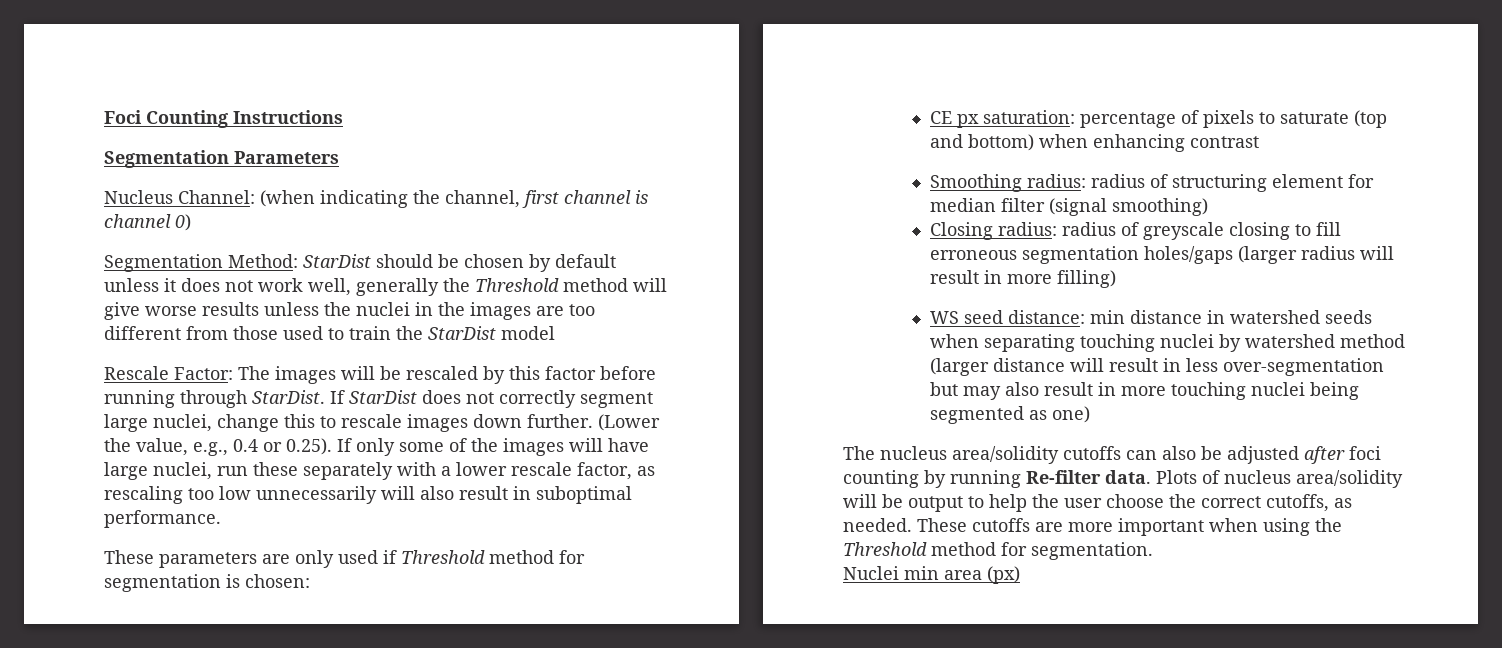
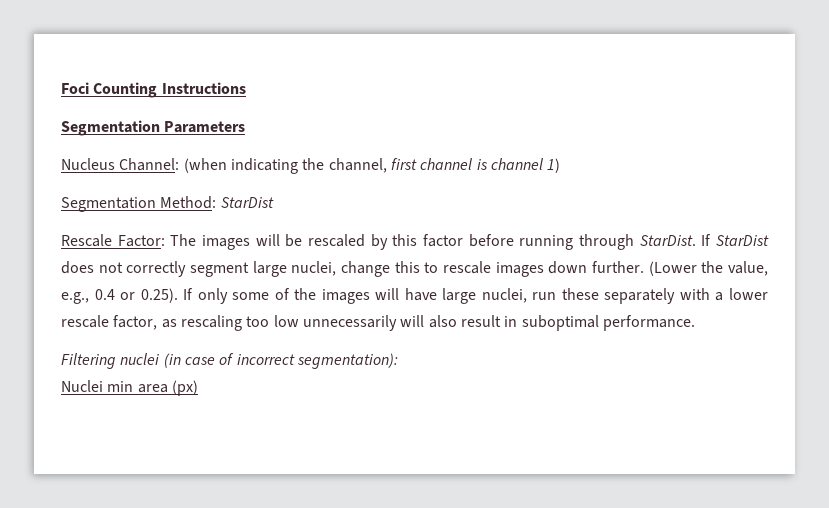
- Nucleus Channel: (when indicating the channel, first channel is channel 0)
+ Nucleus Channel: (when indicating the channel, first channel is channel 1)
- Segmentation Method: StarDist should be chosen by default unless it does not work well, generally the Threshold method will give worse results unless the nuclei in the images are too different from those used to train the StarDist model
+ Segmentation Method: StarDist
- These parameters are only used if Threshold method for segmentation is chosen:
- CE px saturation: percentage of pixels to saturate (top and bottom) when enhancing contrast
- Smoothing radius: radius of structuring element for median filter (signal smoothing)
- Closing radius: radius of greyscale closing to fill erroneous segmentation holes/gaps (larger radius will result in more filling)
- WS seed distance: min distance in watershed seeds when separating touching nuclei by watershed method (larger distance will result in less over-segmentation but may also result in more touching nuclei being segmented as one)
- The nucleus area/solidity cutoffs can also be adjusted after foci counting by running Re-filter data. Plots of nucleus area/solidity will be output to help the user choose the correct cutoffs, as needed. These cutoffs are more important when using the Threshold method for segmentation.
+ Filtering nuclei (in case of incorrect segmentation):

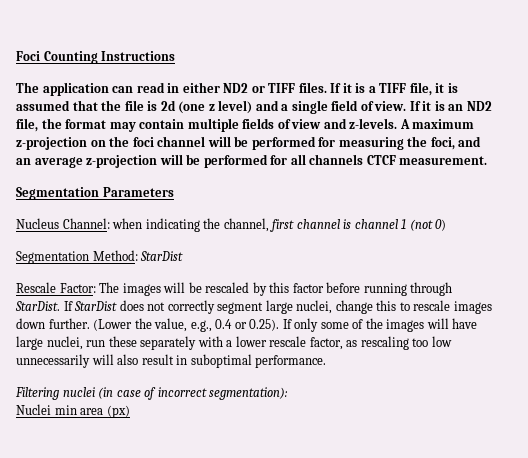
+ The application can read in either ND2 or TIFF files. If it is a TIFF file, it is assumed that the file is 2d (one z level) and a single field of view. If it is an ND2 file, the format may contain multiple fields of view and z-levels. A maximum z-projection on the foci channel will be performed for measuring the foci, and an average z-projection will be performed for all channels CTCF measurement.
- Nucleus Channel: (when indicating the channel, first channel is channel 1)
+ Nucleus Channel: when indicating the channel, first channel is channel 1 (not 0)

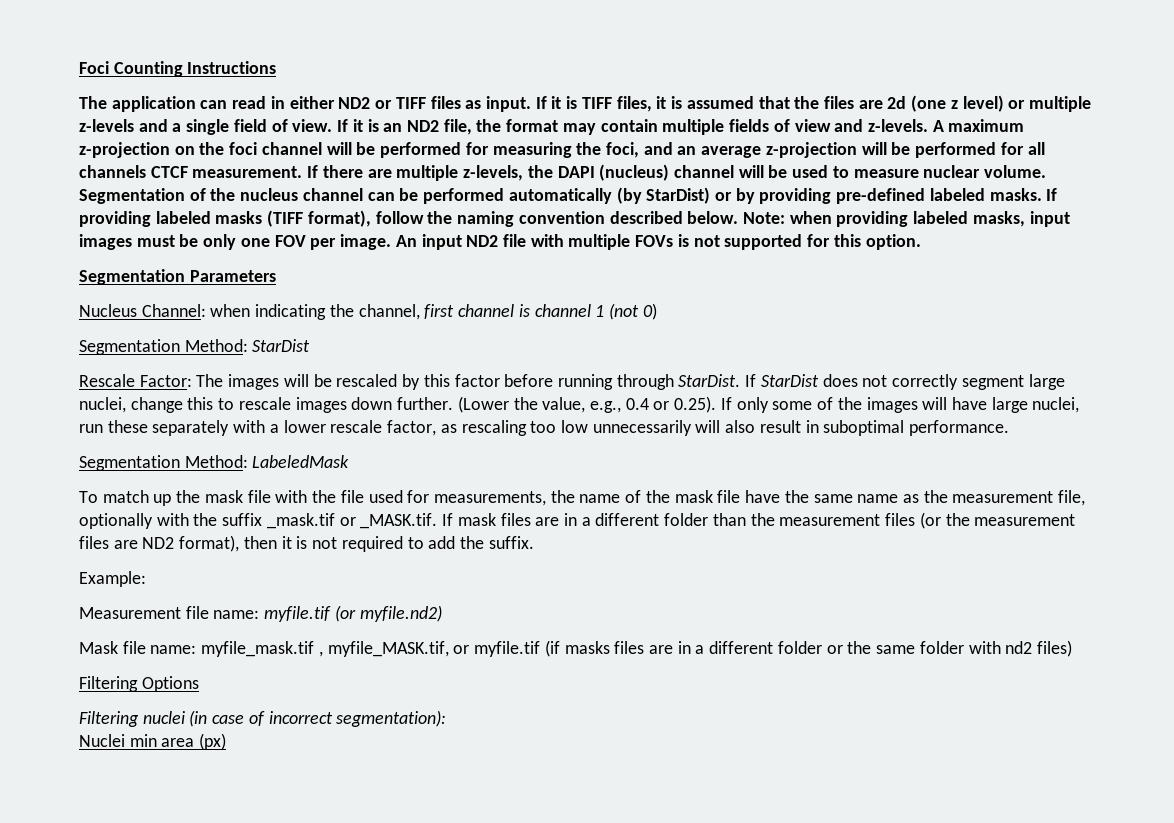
- The application can read in either ND2 or TIFF files. If it is a TIFF file, it is assumed that the file is 2d (one z level) and a single field of view.
+ The application can read in either ND2 or TIFF files as input. If it is TIFF files, it is assumed that the files are 2d (one z level) or multiple z-levels and a single field of view.
+ If there are multiple z-levels, the DAPI (nucleus) channel will be used to measure nuclear volume. Segmentation of the nucleus channel can be performed automatically (by StarDist) or by providing pre-defined labeled masks. If providing labeled masks (TIFF format), follow the naming convention described below. Note: when providing labeled masks, input images must be only one FOV per image. An input ND2 file with multiple FOVs is not supported for this option.
+ Segmentation Method: LabeledMask
+ To match up the mask file with the file used for measurements, the name of the mask file have the same name as the measurement file, optionally with the suffix _mask.tif or _MASK.tif. If mask files are in a different folder than the measurement files (or the measurement files are ND2 format), then it is not required to add the suffix.
+ Example:
+ Measurement file name: myfile.tif (or myfile.nd2)
+ Mask file name: myfile_mask.tif , myfile_MASK.tif, or myfile.tif (if masks files are in a different folder or the same folder with nd2 files)
+ Filtering Options

